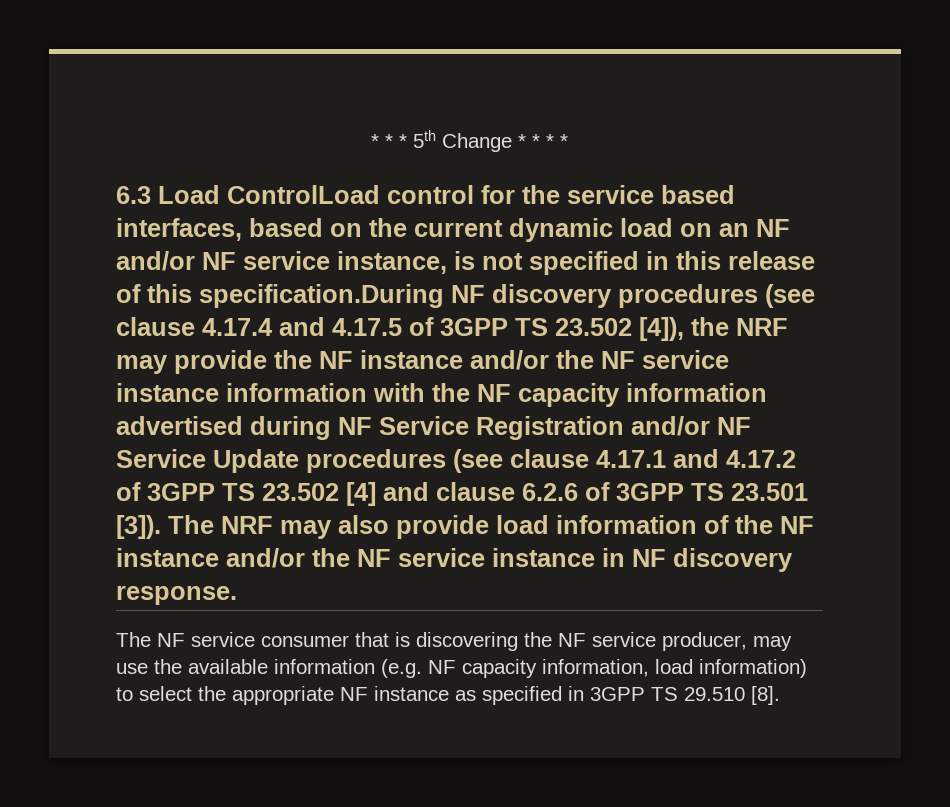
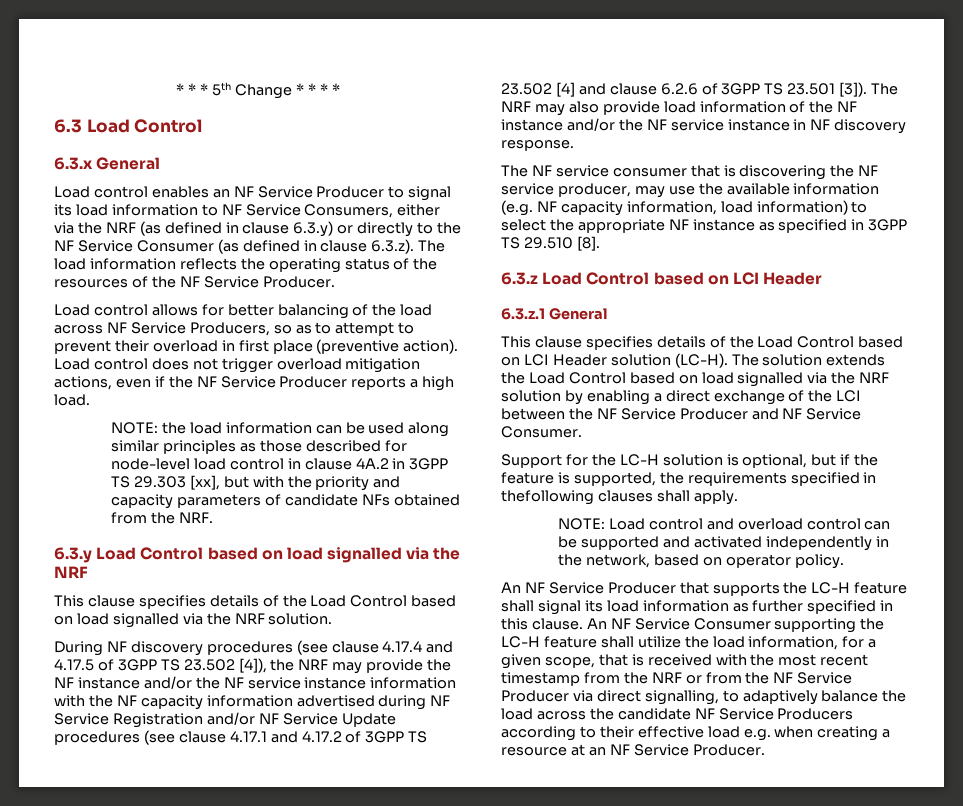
- 6.3 Load ControlLoad control for the service based interfaces, based on the current dynamic load on an NF and/or NF service instance, is not specified in this release of this specification.During NF discovery procedures (see clause 4.17.4 and 4.17.5 of 3GPP TS 23.502 [4]), the NRF may provide the NF instance and/or the NF service instance information with the NF capacity information advertised during NF Service Registration and/or NF Service Update procedures (see clause 4.17.1 and 4.17.2 of 3GPP TS 23.502 [4] and clause 6.2.6 of 3GPP TS 23.501 [3]).
+ 6.3 Load Control
+ 6.3.x General
+ Load control enables an NF Service Producer to signal its load information to NF Service Consumers, either via the NRF (as defined in clause 6.3.y) or directly to the NF Service Consumer (as defined in clause 6.3.z). The load information reflects the operating status of the resources of the NF Service Producer.
+ Load control allows for better balancing of the load across NF Service Producers, so as to attempt to prevent their overload in first place (preventive action). Load control does not trigger overload mitigation actions, even if the NF Service Producer reports a high load.
+ NOTE: the load information can be used along similar principles as those described for node-level load control in clause 4A.2 in 3GPP TS 29.303 [xx], but with the priority and capacity parameters of candidate NFs obtained from the NRF.
+ 6.3.y Load Control based on load signalled via the NRF
+ This clause specifies details of the Load Control based on load signalled via the NRF solution.
+ During NF discovery procedures (see clause 4.17.4 and 4.17.5 of 3GPP TS 23.502 [4]), the NRF may provide the NF instance and/or the NF service instance information with the NF capacity information advertised during NF Service Registration and/or NF Service Update procedures (see clause 4.17.1 and 4.17.2 of 3GPP TS 23.502 [4] and clause 6.2.6 of 3GPP TS 23.501 [3]).
+ 6.3.z Load Control based on LCI Header
+ 6.3.z.1 General
+ This clause specifies details of the Load Control based on LCI Header solution (LC-H). The solution extends the Load Control based on load signalled via the NRF solution by enabling a direct exchange of the LCI between the NF Service Producer and NF Service Consumer.
+ Support for the LC-H solution is optional, but if the feature is supported, the requirements specified in thefollowing clauses shall apply.
+ NOTE: Load control and overload control can be supported and activated independently in the network, based on operator policy.
+ An NF Service Producer that supports the LC-H feature shall signal its load information as further specified in this clause. An NF Service Consumer supporting the LC-H feature shall utilize the load information, for a given scope, that is received with the most recent timestamp from the NRF or from the NF Service Producer via direct signalling, to adaptively balance the load across the candidate NF Service Producers according to their effective load e.g. when creating a resource at an NF Service Producer.

